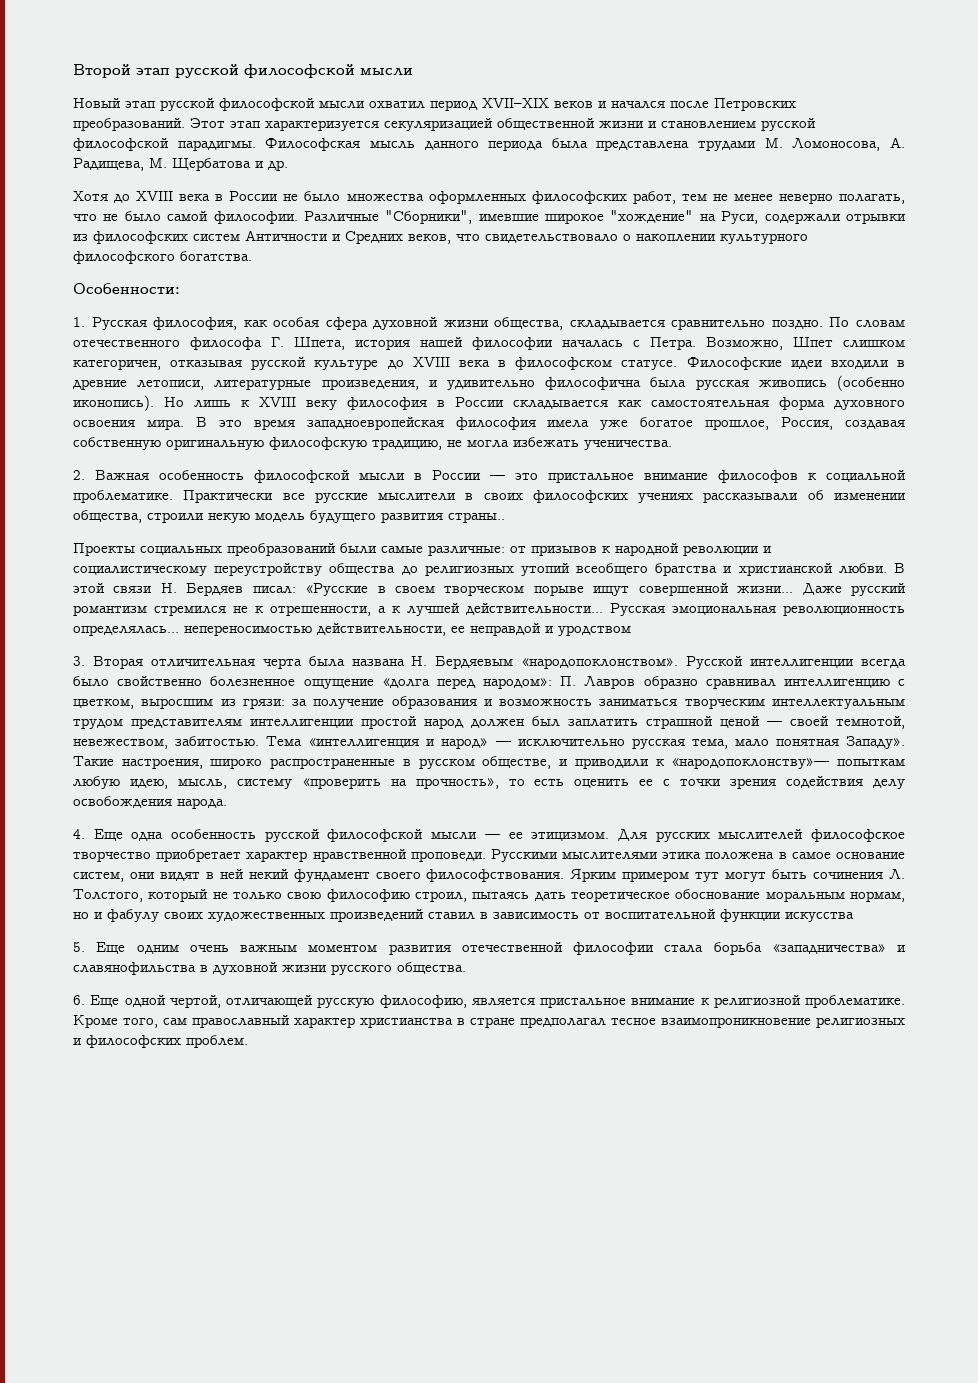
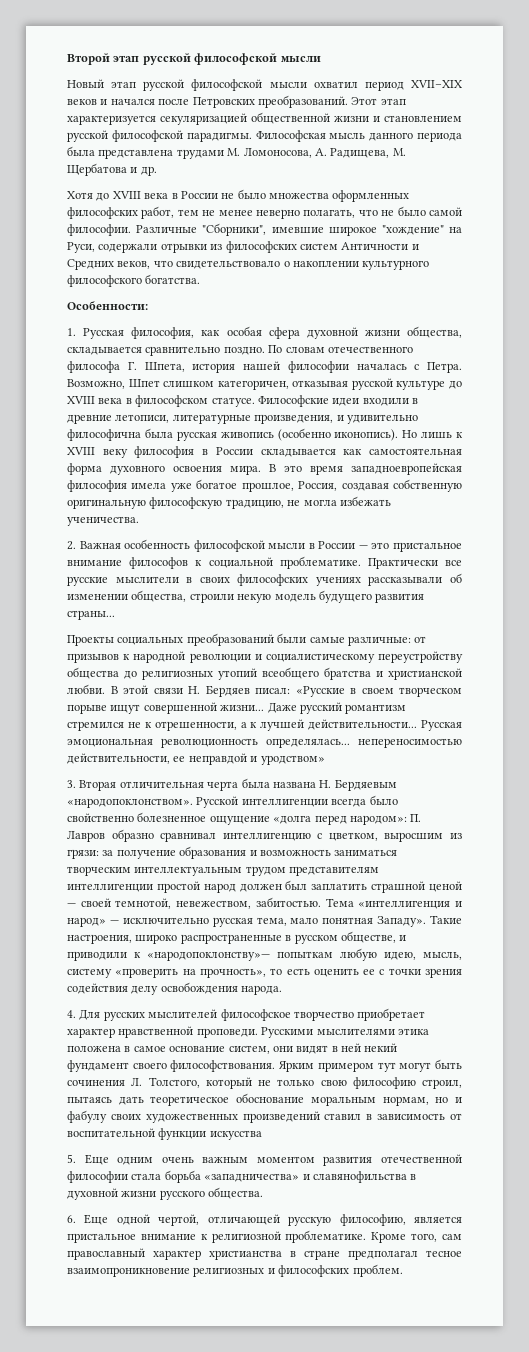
- Практически все русские мыслители в своих философских учениях рассказывали об изменении общества, строили некую модель будущего развития страны..
+ Практически все русские мыслители в своих философских учениях рассказывали об изменении общества, строили некую модель будущего развития страны...
- Русская эмоциональная революционность определялась... непереносимостью действительности, ее неправдой и уродством
+ Русская эмоциональная революционность определялась... непереносимостью действительности, ее неправдой и уродством»
- 4. Еще одна особенность русской философской мысли — ее этицизмом. Для русских мыслителей философское творчество приобретает характер нравственной проповеди.
+ 4. Для русских мыслителей философское творчество приобретает характер нравственной проповеди.

